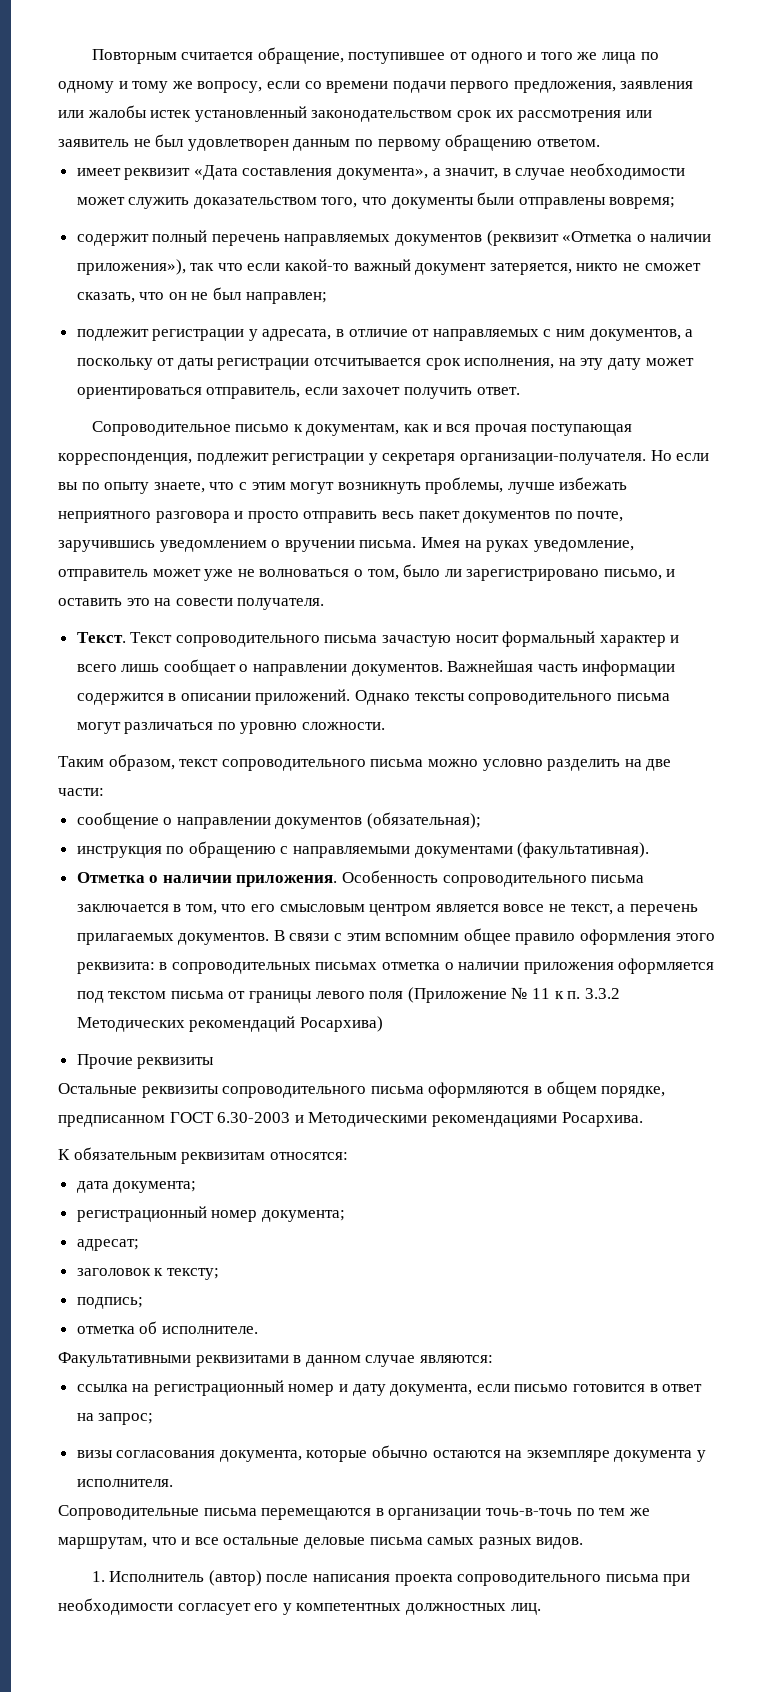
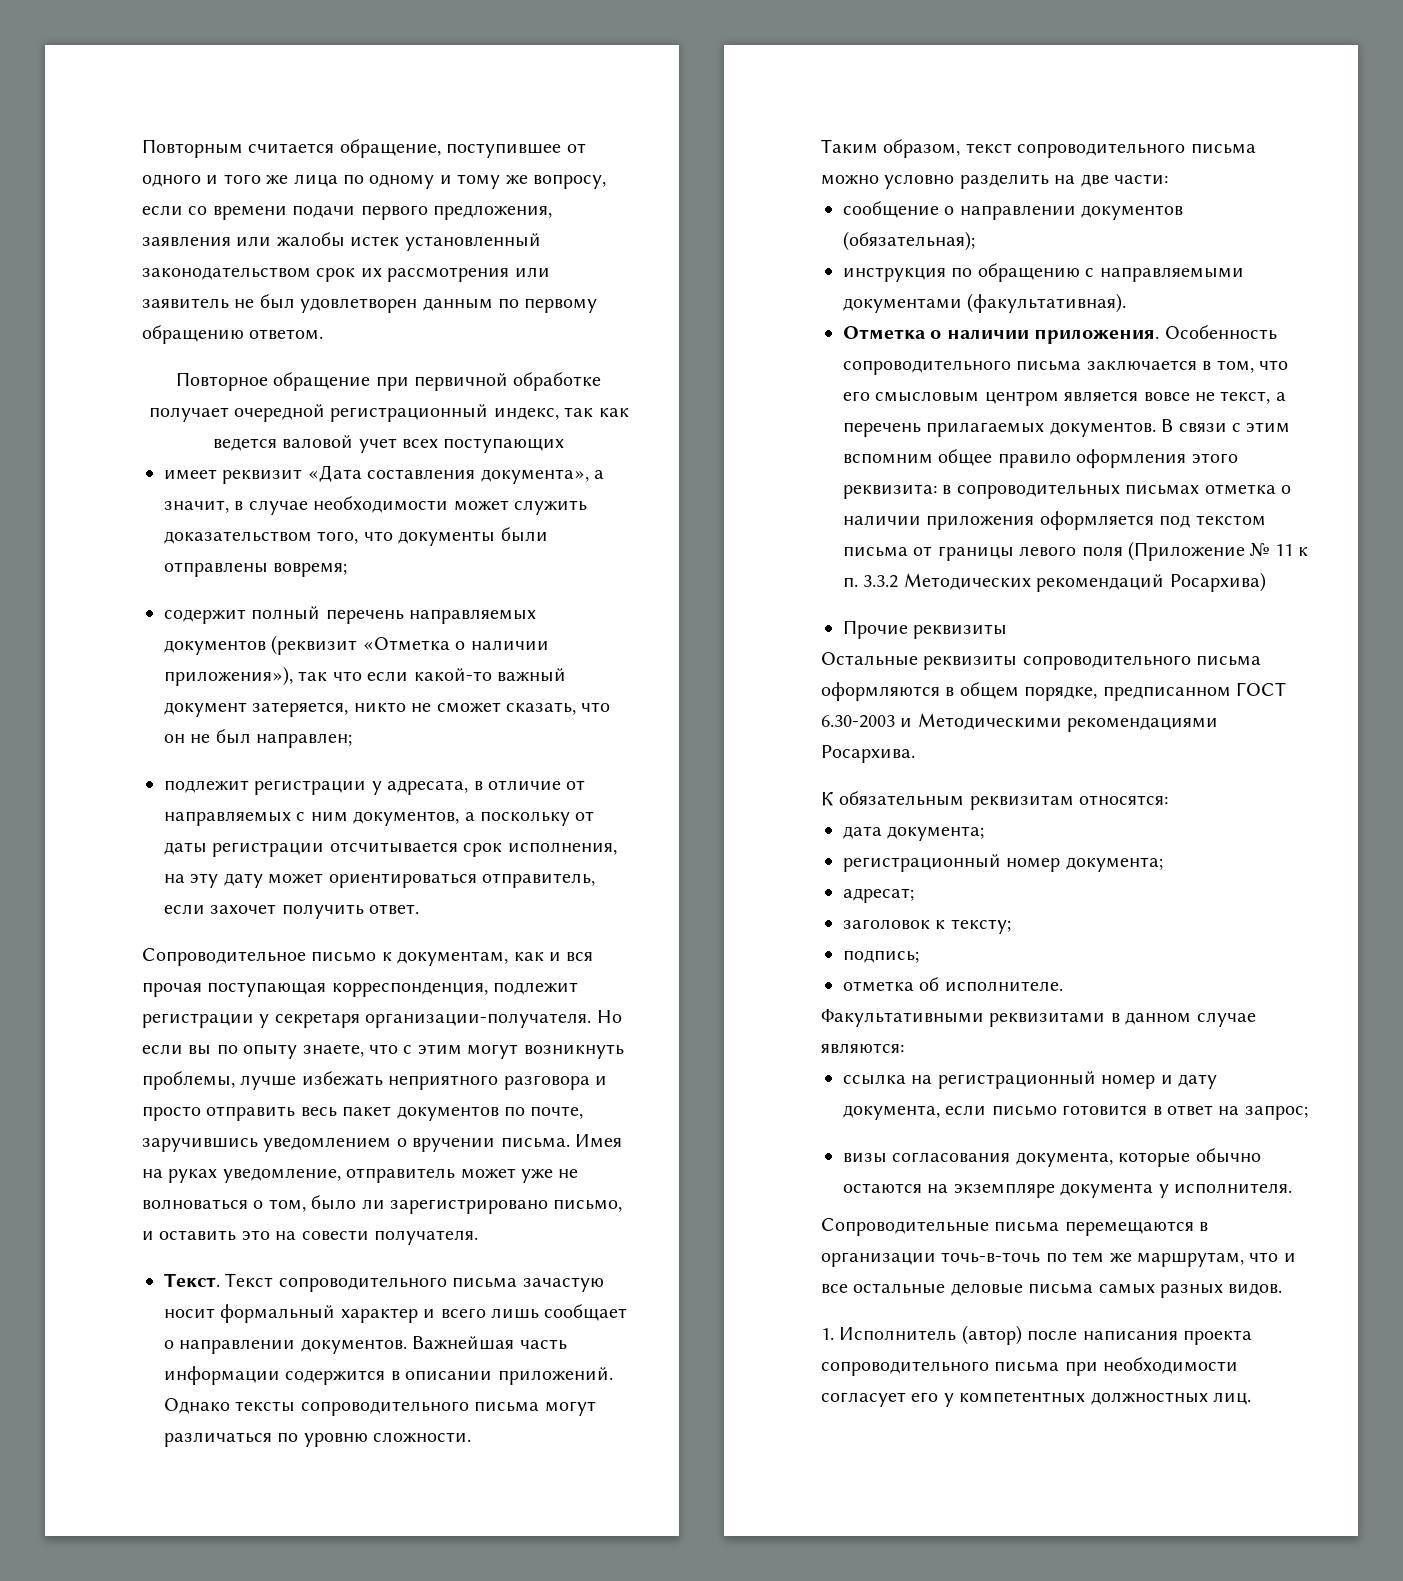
+ Повторное обращение при первичной обработке получает очередной регистрационный индекс, так как ведется валовой учет всех поступающих

